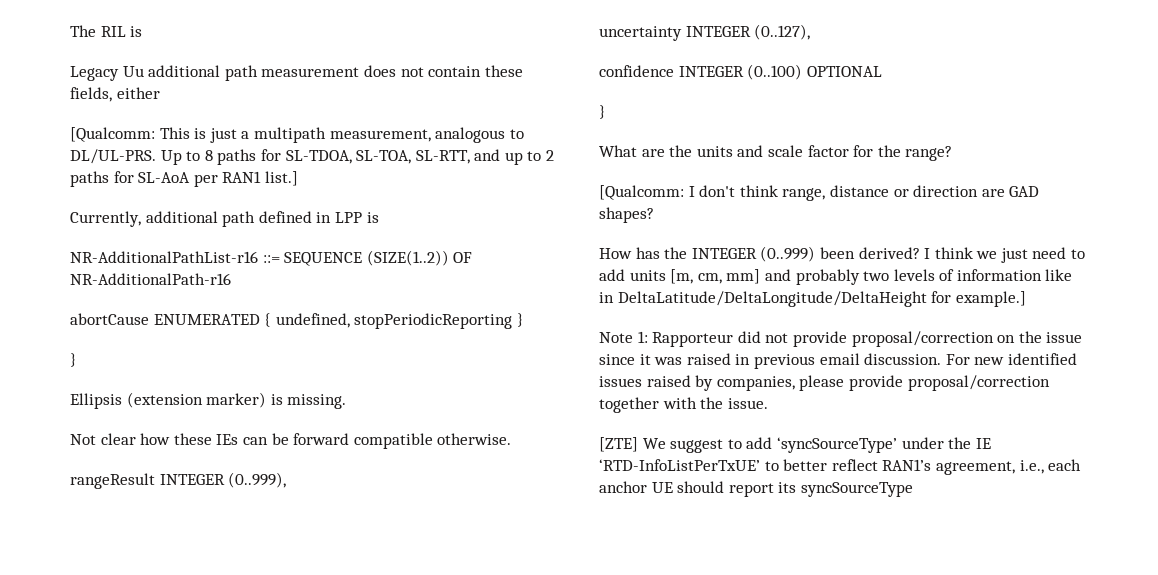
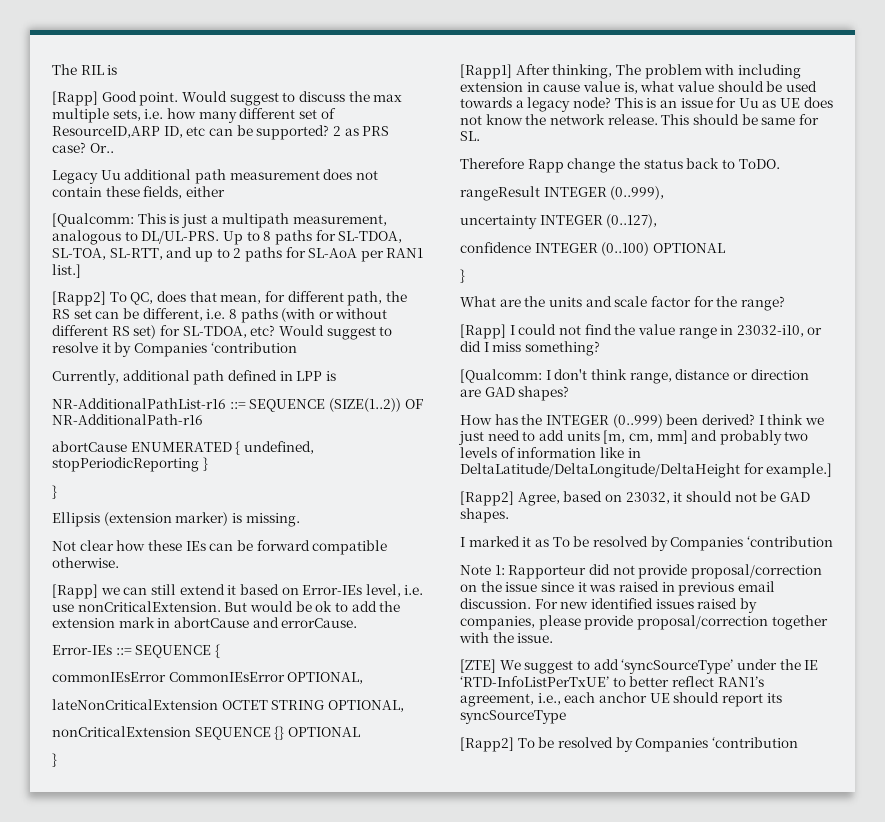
+ [Rapp] Good point. Would suggest to discuss the max multiple sets, i.e. how many different set of ResourceID,ARP ID, etc can be supported? 2 as PRS case? Or..
+ [Rapp2] To QC, does that mean, for different path, the RS set can be different, i.e. 8 paths (with or without different RS set) for SL-TDOA, etc? Would suggest to resolve it by Companies ‘contribution
+ [Rapp] we can still extend it based on Error-IEs level, i.e. use nonCriticalExtension. But would be ok to add the extension mark in abortCause and errorCause.
+ Error-IEs ::= SEQUENCE {
+ commonIEsError CommonIEsError OPTIONAL,
+ lateNonCriticalExtension OCTET STRING OPTIONAL,
+ nonCriticalExtension SEQUENCE {} OPTIONAL
+ }
+ [Rapp1] After thinking, The problem with including extension in cause value is, what value should be used towards a legacy node? This is an issue for Uu as UE does not know the network release. This should be same for SL.
+ Therefore Rapp change the status back to ToDO.
+ [Rapp] I could not find the value range in 23032-i10, or did I miss something?
+ [Rapp2] Agree, based on 23032, it should not be GAD shapes.
+ I marked it as To be resolved by Companies ‘contribution
+ [Rapp2] To be resolved by Companies ‘contribution

